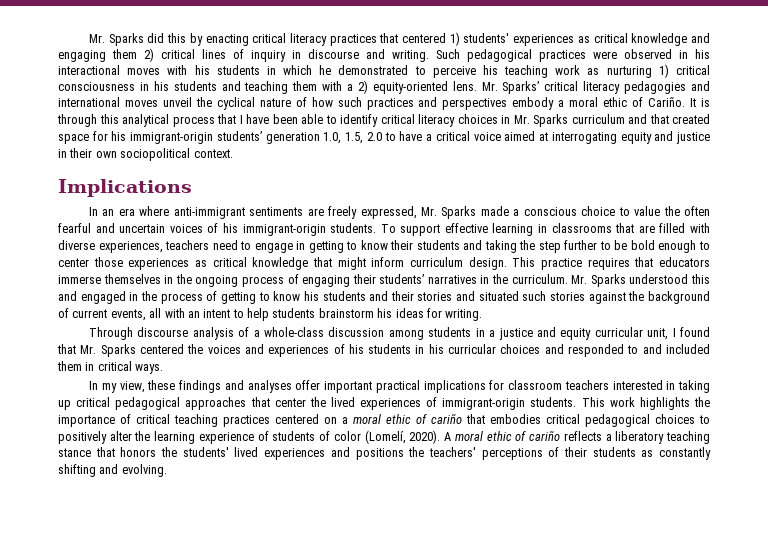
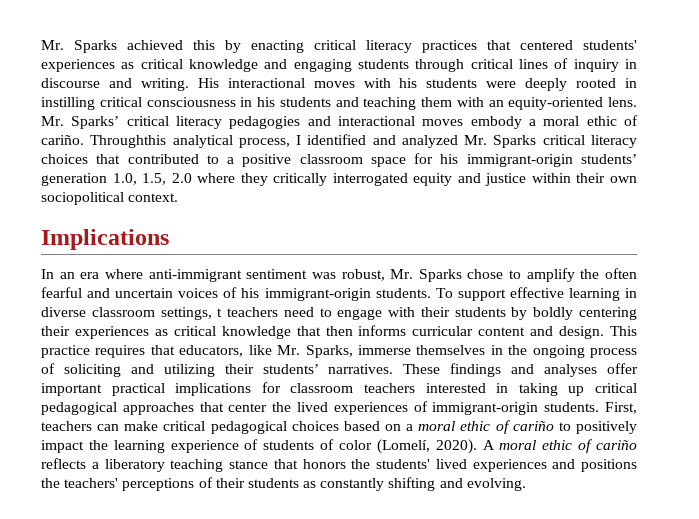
- Mr. Sparks did this by enacting critical literacy practices that centered 1) students' experiences as critical knowledge and engaging them 2) critical lines of inquiry in discourse and writing.
+ Mr. Sparks achieved this by enacting critical literacy practices that centered students' experiences as critical knowledge and engaging students through critical lines of inquiry in discourse and writing.
- Such pedagogical practices were observed in his interactional moves with his students in which he demonstrated to perceive his teaching work as nurturing 1) critical consciousness in his students and teaching them with a 2) equity-oriented lens.
+ His interactional moves with his students were deeply rooted in instilling critical consciousness in his students and teaching them with an equity-oriented lens.
- Mr. Sparks’ critical literacy pedagogies and international moves unveil the cyclical nature of how such practices and perspectives embody a moral ethic of Cariño. It is through this analytical process that I have been able to identify critical literacy choices in Mr. Sparks curriculum and that created space for his immigrant-origin students’ generation 1.0, 1.5, 2.0 to have a critical voice aimed at interrogating equity and justice in their own sociopolitical context.
+ Mr. Sparks’ critical literacy pedagogies and interactional moves embody a moral ethic of cariño. Throughthis analytical process, I identified and analyzed Mr. Sparks critical literacy choices that contributed to a positive classroom space for his immigrant-origin students’ generation 1.0, 1.5, 2.0 where they critically interrogated equity and justice within their own sociopolitical context.
- In an era where anti-immigrant sentiments are freely expressed, Mr. Sparks made a conscious choice to value the often fearful and uncertain voices of his immigrant-origin students.
+ In an era where anti-immigrant sentiment was robust, Mr. Sparks chose to amplify the often fearful and uncertain voices of his immigrant-origin students.
- To support effective learning in classrooms that are filled with diverse experiences, teachers need to engage in getting to know their students and taking the step further to be bold enough to center those experiences as critical knowledge that might inform curriculum design.
+ To support effective learning in diverse classroom settings, t teachers need to engage with their students by boldly centering their experiences as critical knowledge that then informs curricular content and design.
- This practice requires that educators immerse themselves in the ongoing process of engaging their students’ narratives in the curriculum. Mr. Sparks understood this and engaged in the process of getting to know his students and their stories and situated such stories against the background of current events, all with an intent to help students brainstorm his ideas for writing.
- Through discourse analysis of a whole-class discussion among students in a justice and equity curricular unit, I found that Mr. Sparks centered the voices and experiences of his students in his curricular choices and responded to and included them in critical ways.
- In my view, these findings and analyses offer important practical implications for classroom teachers interested in taking up critical pedagogical approaches that center the lived experiences of immigrant-origin students.
+ This practice requires that educators, like Mr. Sparks, immerse themselves in the ongoing process of soliciting and utilizing their students’ narratives. These findings and analyses offer important practical implications for classroom teachers interested in taking up critical pedagogical approaches that center the lived experiences of immigrant-origin students.
- This work highlights the importance of critical teaching practices centered on a moral ethic of cariño that embodies critical pedagogical choices to positively alter the learning experience of students of color (Lomelí, 2020).
+ First, teachers can make critical pedagogical choices based on a moral ethic of cariño to positively impact the learning experience of students of color (Lomelí, 2020).

